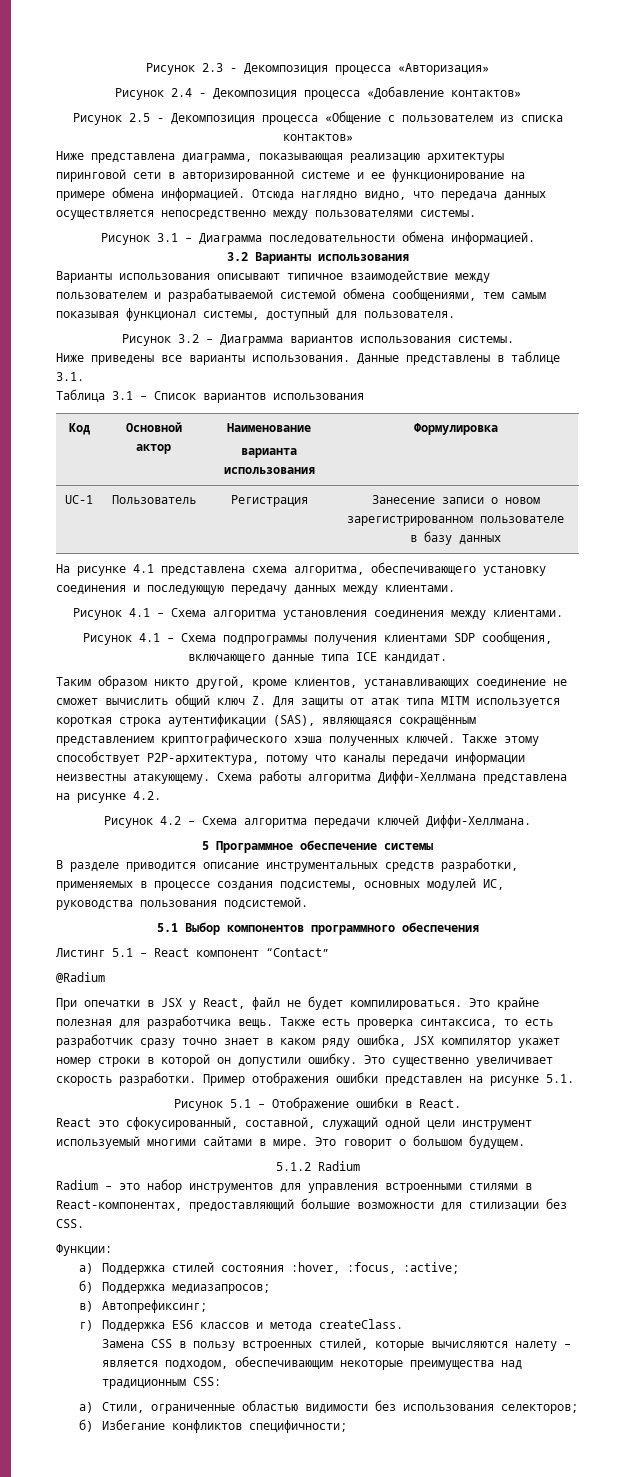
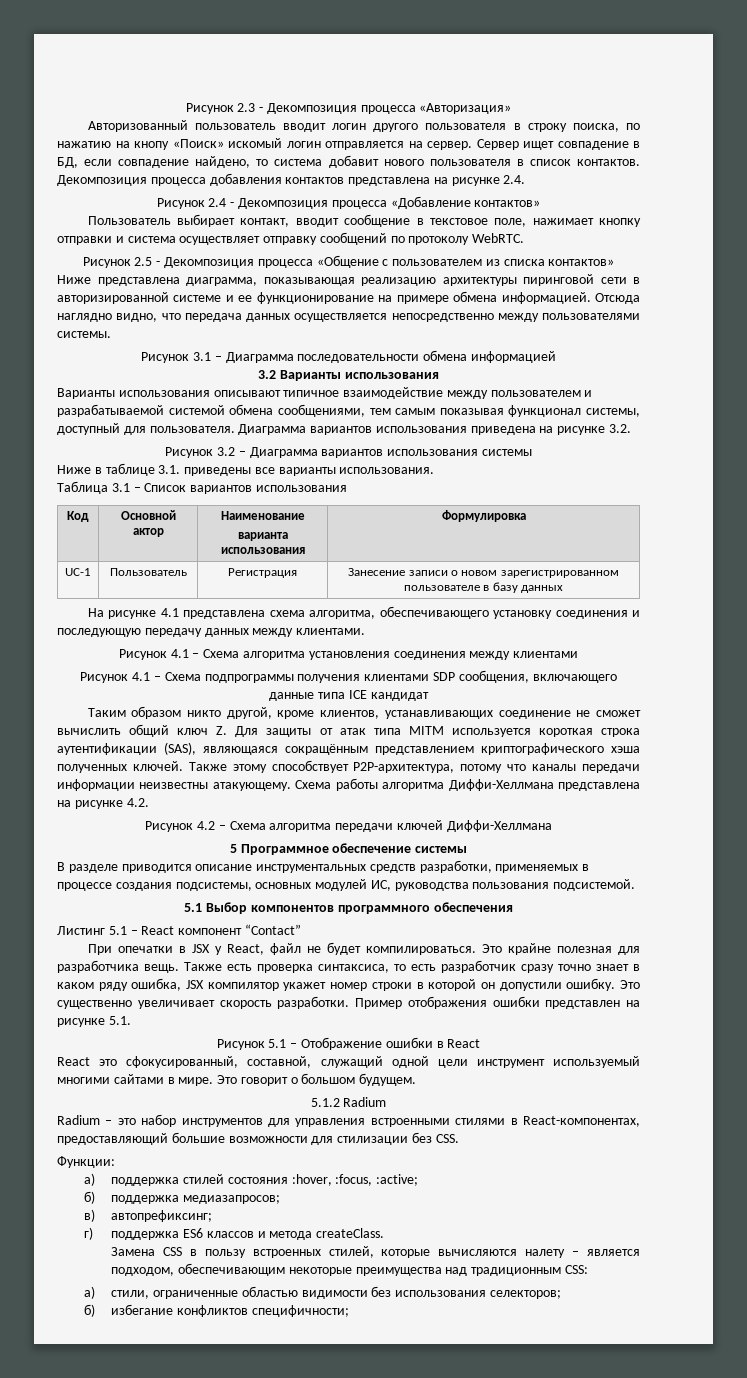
+ Авторизованный пользователь вводит логин другого пользователя в строку поиска, по нажатию на кнопу «Поиск» искомый логин отправляется на сервер. Сервер ищет совпадение в БД, если совпадение найдено, то система добавит нового пользователя в список контактов. Декомпозиция процесса добавления контактов представлена на рисунке 2.4.
+ Пользователь выбирает контакт, вводит сообщение в текстовое поле, нажимает кнопку отправки и система осуществляет отправку сообщений по протоколу WebRTC.
- Рисунок 3.1 – Диаграмма последовательности обмена информацией.
+ Рисунок 3.1 – Диаграмма последовательности обмена информацией
+ Диаграмма вариантов использования приведена на рисунке 3.2.
- Рисунок 3.2 – Диаграмма вариантов использования системы.
- Ниже приведены все варианты использования. Данные представлены в таблице 3.1.
+ Рисунок 3.2 – Диаграмма вариантов использования системы
+ Ниже в таблице 3.1. приведены все варианты использования.
- Рисунок 4.1 – Схема алгоритма установления соединения между клиентами.
+ Рисунок 4.1 – Схема алгоритма установления соединения между клиентами
- Рисунок 4.1 – Схема подпрограммы получения клиентами SDP сообщения, включающего данные типа ICE кандидат.
+ Рисунок 4.1 – Схема подпрограммы получения клиентами SDP сообщения, включающего данные типа ICE кандидат
- Рисунок 4.2 – Схема алгоритма передачи ключей Диффи-Хеллмана.
+ Рисунок 4.2 – Схема алгоритма передачи ключей Диффи-Хеллмана
- @Radium
- Рисунок 5.1 – Отображение ошибки в React.
+ Рисунок 5.1 – Отображение ошибки в React
- а) Поддержка стилей состояния :hover, :focus, :active;
+ а) поддержка стилей состояния :hover, :focus, :active;
- б) Поддержка медиазапросов;
+ б) поддержка медиазапросов;
- в) Автопрефиксинг;
+ в) автопрефиксинг;
- г) Поддержка ES6 классов и метода createClass.
+ г) поддержка ES6 классов и метода createClass.
- а) Стили, ограниченные областью видимости без использования селекторов;
+ а) стили, ограниченные областью видимости без использования селекторов;
- б) Избегание конфликтов специфичности;
+ б) избегание конфликтов специфичности;

